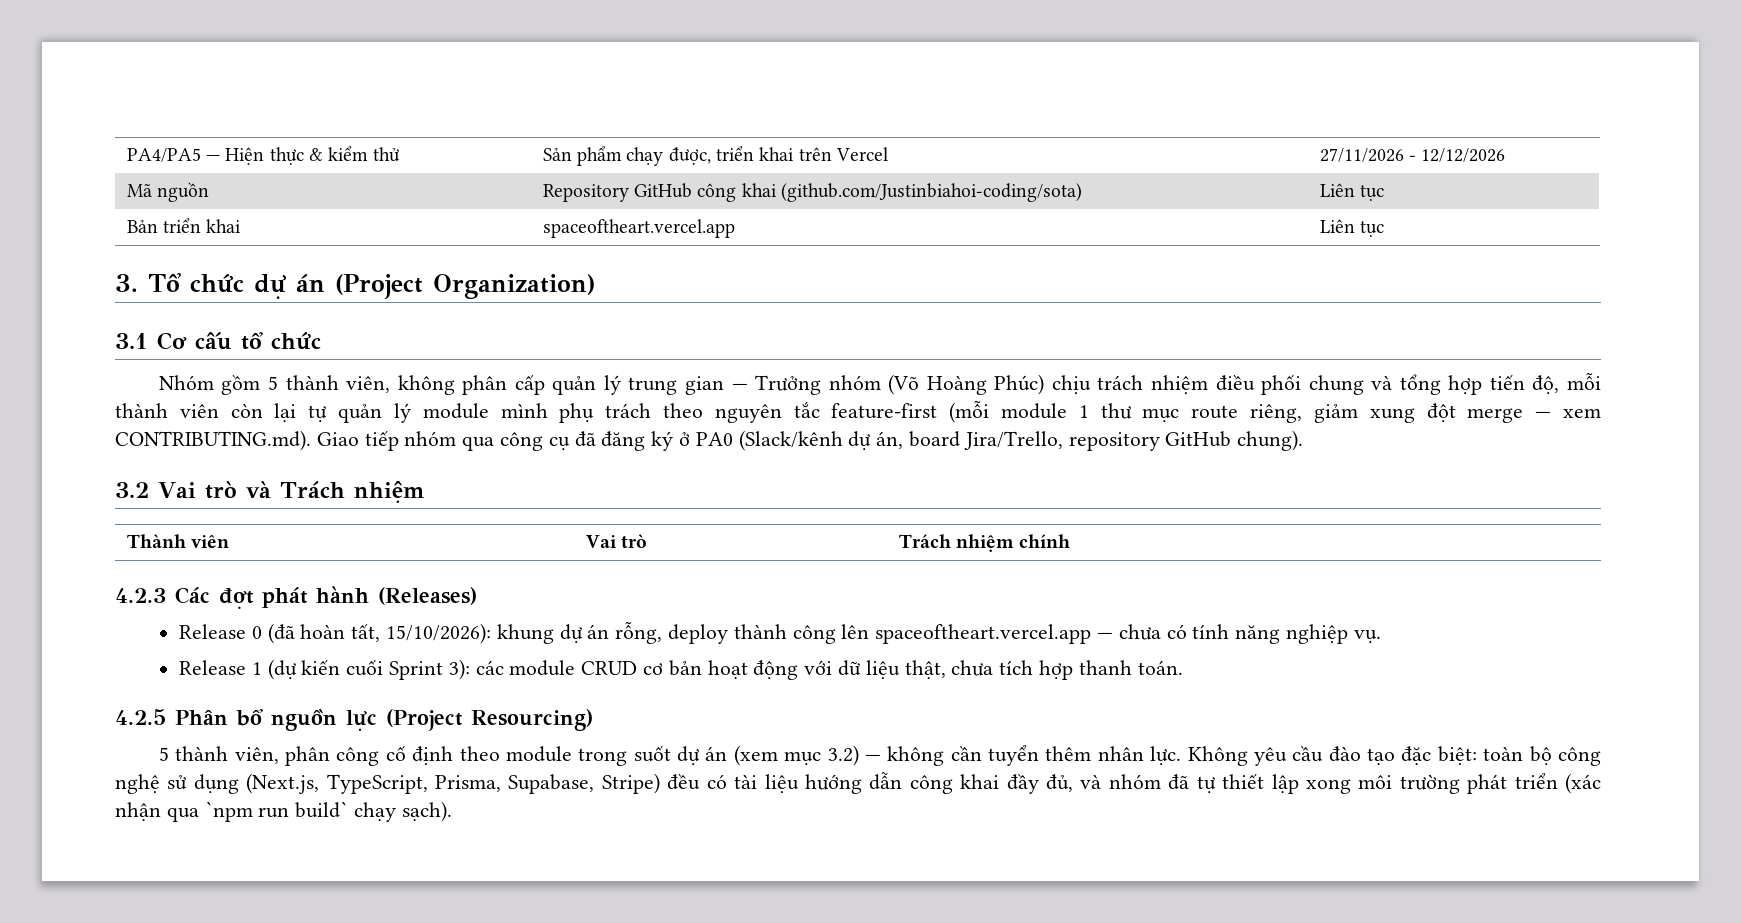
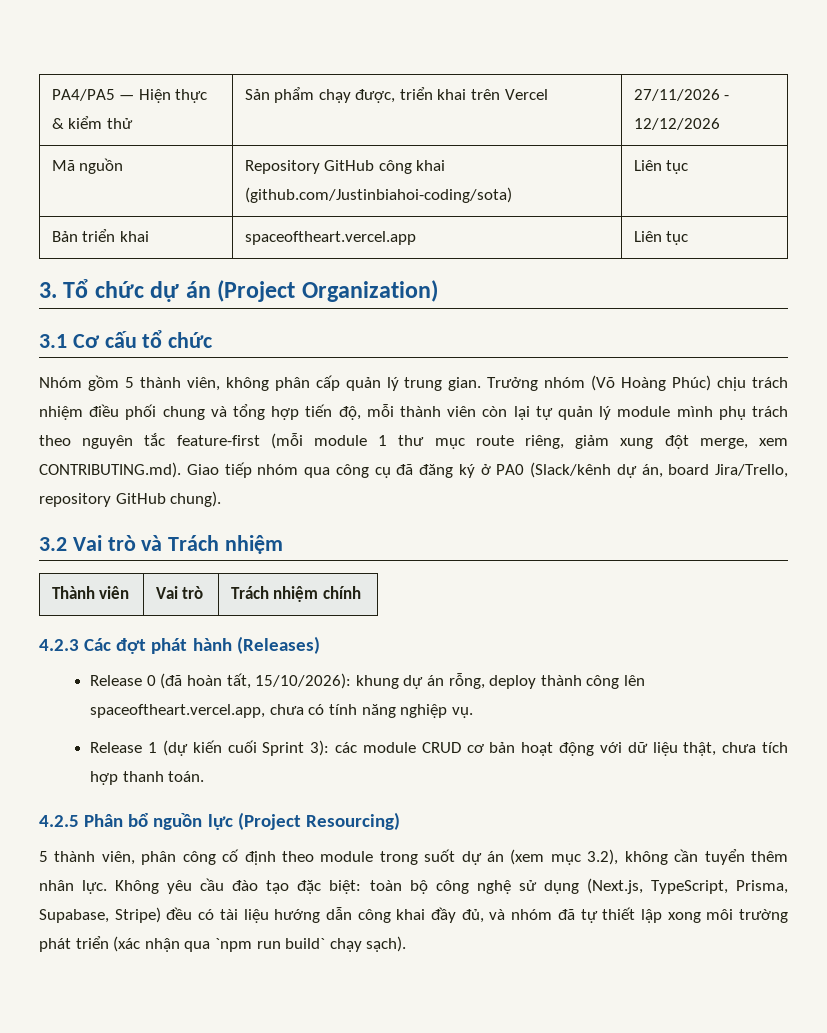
- Nhóm gồm 5 thành viên, không phân cấp quản lý trung gian — Trưởng nhóm (Võ Hoàng Phúc) chịu trách nhiệm điều phối chung và tổng hợp tiến độ, mỗi thành viên còn lại tự quản lý module mình phụ trách theo nguyên tắc feature-first (mỗi module 1 thư mục route riêng, giảm xung đột merge — xem CONTRIBUTING.md). Giao tiếp nhóm qua công cụ đã đăng ký ở PA0 (Slack/kênh dự án, board Jira/Trello, repository GitHub chung).
+ Nhóm gồm 5 thành viên, không phân cấp quản lý trung gian. Trưởng nhóm (Võ Hoàng Phúc) chịu trách nhiệm điều phối chung và tổng hợp tiến độ, mỗi thành viên còn lại tự quản lý module mình phụ trách theo nguyên tắc feature-first (mỗi module 1 thư mục route riêng, giảm xung đột merge, xem CONTRIBUTING.md). Giao tiếp nhóm qua công cụ đã đăng ký ở PA0 (Slack/kênh dự án, board Jira/Trello, repository GitHub chung).
- Release 0 (đã hoàn tất, 15/10/2026): khung dự án rỗng, deploy thành công lên spaceoftheart.vercel.app — chưa có tính năng nghiệp vụ.
+ Release 0 (đã hoàn tất, 15/10/2026): khung dự án rỗng, deploy thành công lên spaceoftheart.vercel.app, chưa có tính năng nghiệp vụ.
- 5 thành viên, phân công cố định theo module trong suốt dự án (xem mục 3.2) — không cần tuyển thêm nhân lực.
+ 5 thành viên, phân công cố định theo module trong suốt dự án (xem mục 3.2), không cần tuyển thêm nhân lực.

